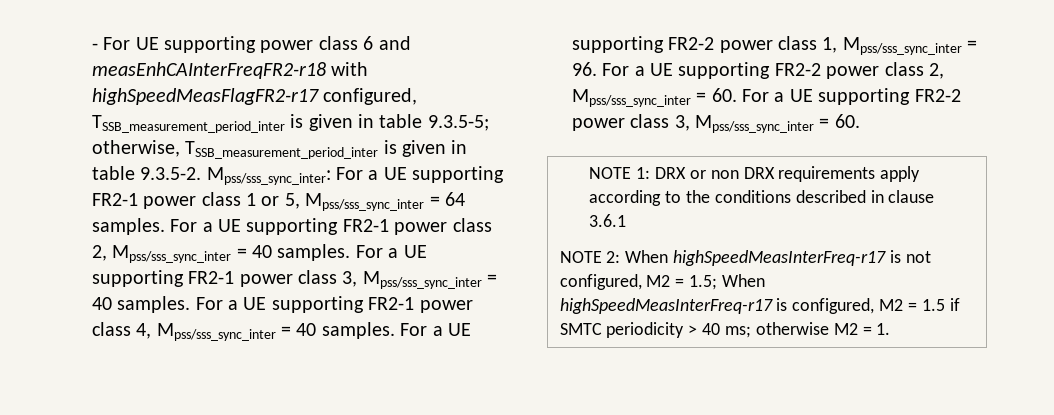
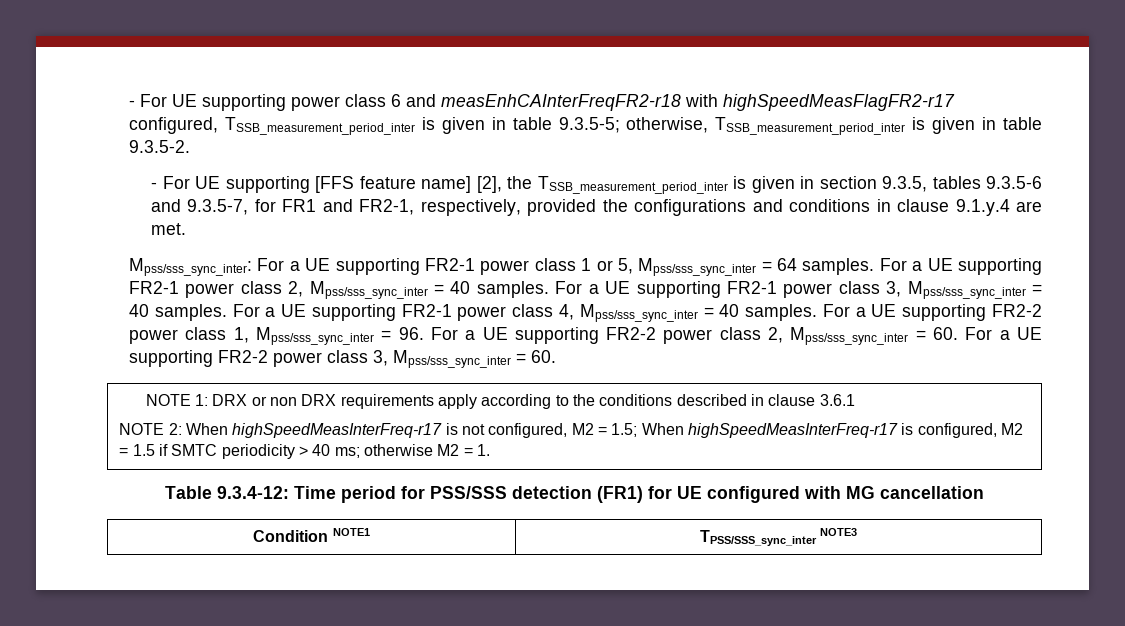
- - For UE supporting power class 6 and measEnhCAInterFreqFR2-r18 with highSpeedMeasFlagFR2-r17 configured, TSSB_measurement_period_inter is given in table 9.3.5-5; otherwise, TSSB_measurement_period_inter is given in table 9.3.5-2. Mpss/sss_sync_inter: For a UE supporting FR2-1 power class 1 or 5, Mpss/sss_sync_inter = 64 samples.
+ - For UE supporting power class 6 and measEnhCAInterFreqFR2-r18 with highSpeedMeasFlagFR2-r17 configured, TSSB_measurement_period_inter is given in table 9.3.5-5; otherwise, TSSB_measurement_period_inter is given in table 9.3.5-2.
+ - For UE supporting [FFS feature name] [2], the TSSB_measurement_period_inter is given in section 9.3.5, tables 9.3.5-6 and 9.3.5-7, for FR1 and FR2-1, respectively, provided the configurations and conditions in clause 9.1.y.4 are met.
+ Mpss/sss_sync_inter: For a UE supporting FR2-1 power class 1 or 5, Mpss/sss_sync_inter = 64 samples.
+ Table 9.3.4-12: Time period for PSS/SSS detection (FR1) for UE configured with MG cancellation
+ Condition NOTE1 | TPSS/SSS_sync_inter NOTE3

